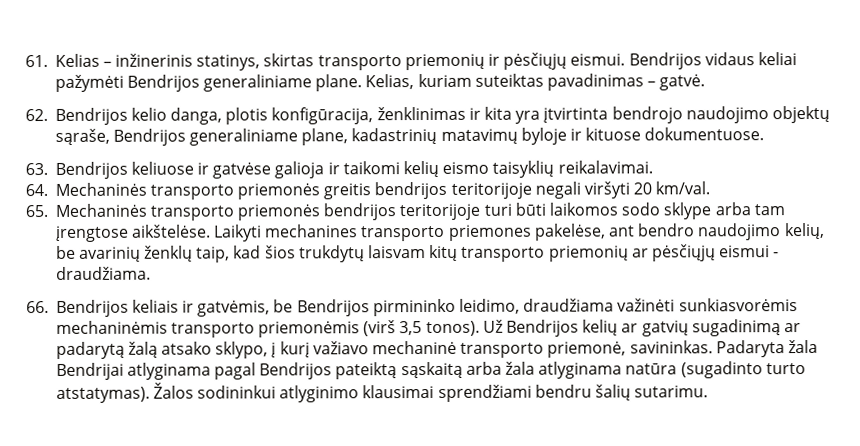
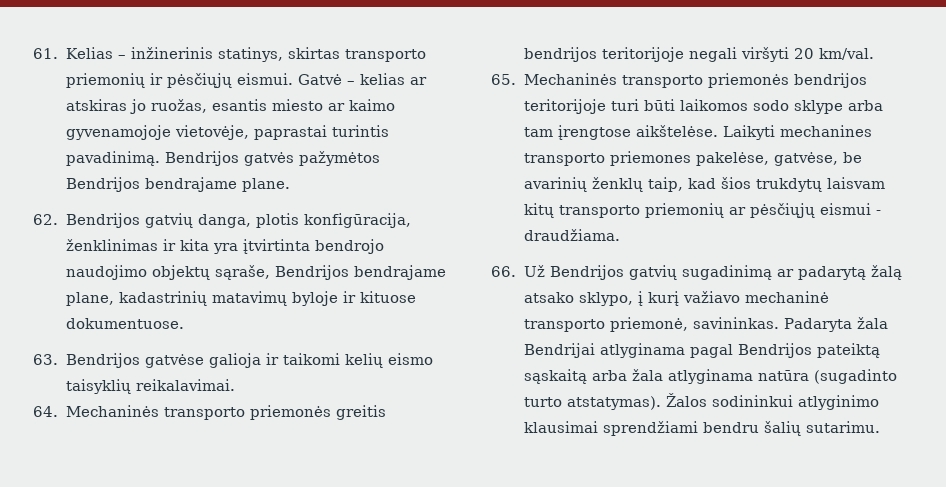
- Bendrijos vidaus keliai pažymėti Bendrijos generaliniame plane. Kelias, kuriam suteiktas pavadinimas – gatvė.
+ Gatvė – kelias ar atskiras jo ruožas, esantis miesto ar kaimo gyvenamojoje vietovėje, paprastai turintis pavadinimą. Bendrijos gatvės pažymėtos Bendrijos bendrajame plane.
- 62. Bendrijos kelio danga, plotis konfigūracija, ženklinimas ir kita yra įtvirtinta bendrojo naudojimo objektų sąraše, Bendrijos generaliniame plane, kadastrinių matavimų byloje ir kituose dokumentuose.
+ 62. Bendrijos gatvių danga, plotis konfigūracija, ženklinimas ir kita yra įtvirtinta bendrojo naudojimo objektų sąraše, Bendrijos bendrajame plane, kadastrinių matavimų byloje ir kituose dokumentuose.
- 63. Bendrijos keliuose ir gatvėse galioja ir taikomi kelių eismo taisyklių reikalavimai.
+ 63. Bendrijos gatvėse galioja ir taikomi kelių eismo taisyklių reikalavimai.
- Laikyti mechanines transporto priemones pakelėse, ant bendro naudojimo kelių, be avarinių ženklų taip, kad šios trukdytų laisvam kitų transporto priemonių ar pėsčiųjų eismui - draudžiama.
+ Laikyti mechanines transporto priemones pakelėse, gatvėse, be avarinių ženklų taip, kad šios trukdytų laisvam kitų transporto priemonių ar pėsčiųjų eismui - draudžiama.
- 66. Bendrijos keliais ir gatvėmis, be Bendrijos pirmininko leidimo, draudžiama važinėti sunkiasvorėmis mechaninėmis transporto priemonėmis (virš 3,5 tonos). Už Bendrijos kelių ar gatvių sugadinimą ar padarytą žalą atsako sklypo, į kurį važiavo mechaninė transporto priemonė, savininkas.
+ 66. Už Bendrijos gatvių sugadinimą ar padarytą žalą atsako sklypo, į kurį važiavo mechaninė transporto priemonė, savininkas.

